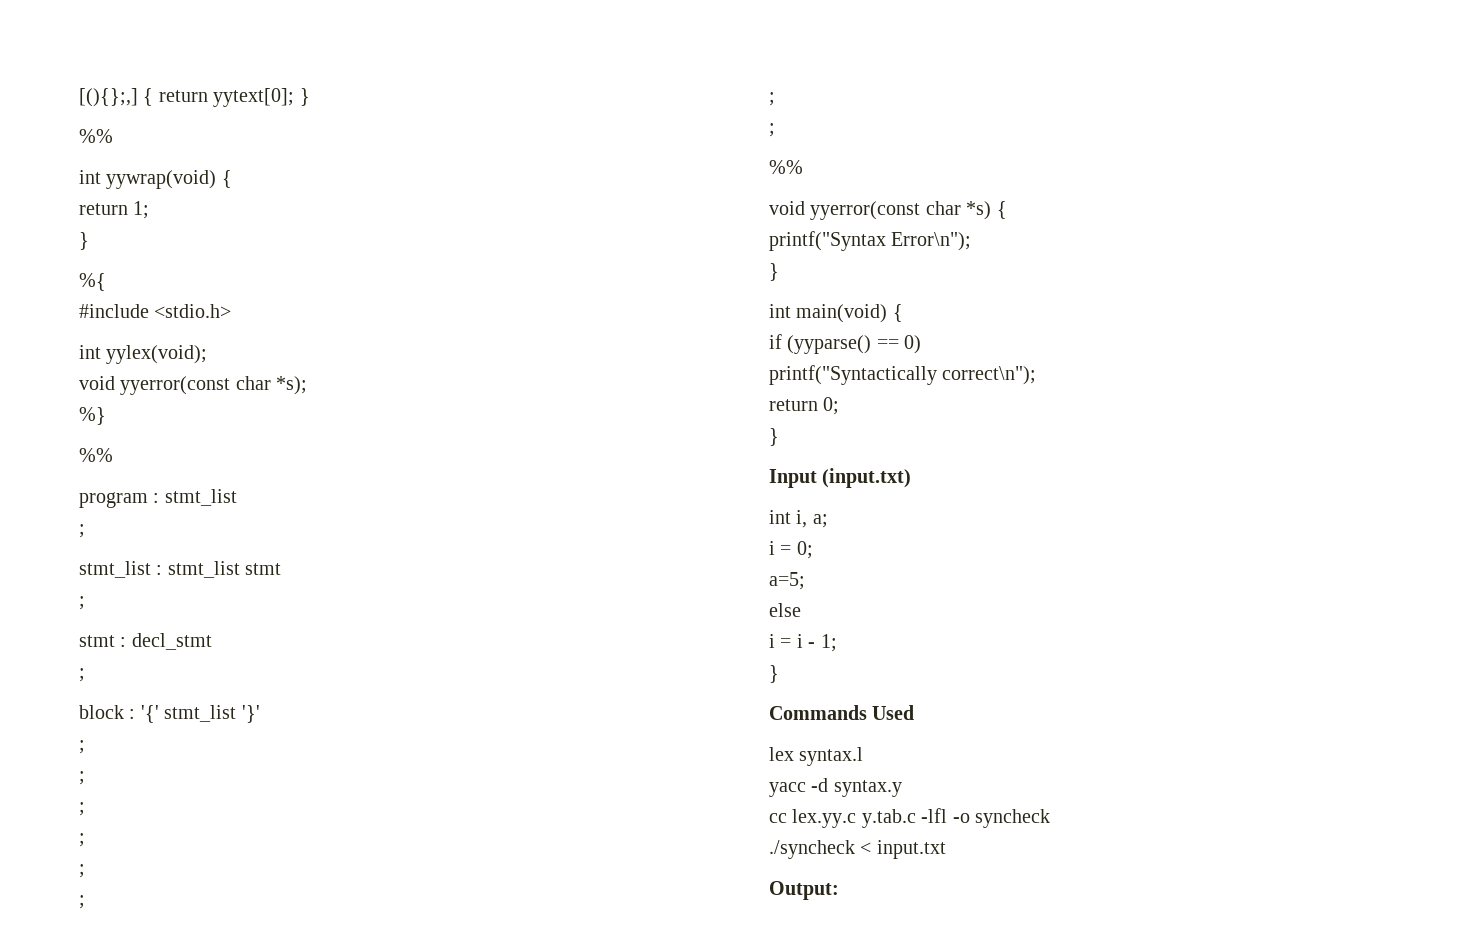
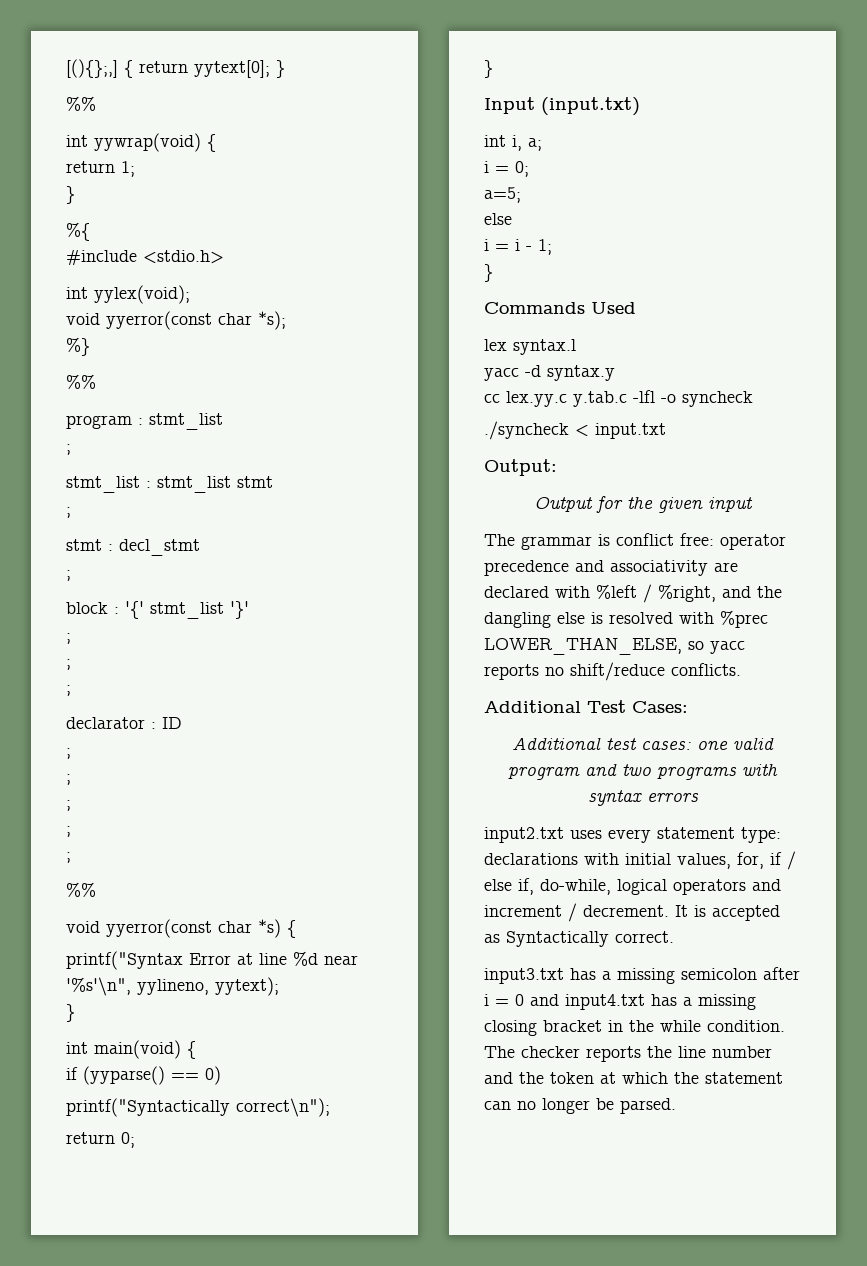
+ declarator : ID
- printf("Syntax Error\n");
+ printf("Syntax Error at line %d near '%s'\n", yylineno, yytext);
+ Output for the given input
+ The grammar is conflict free: operator precedence and associativity are declared with %left / %right, and the dangling else is resolved with %prec LOWER_THAN_ELSE, so yacc reports no shift/reduce conflicts.
+ Additional Test Cases:
+ Additional test cases: one valid program and two programs with syntax errors
+ input2.txt uses every statement type: declarations with initial values, for, if / else if, do-while, logical operators and increment / decrement. It is accepted as Syntactically correct.
+ input3.txt has a missing semicolon after i = 0 and input4.txt has a missing closing bracket in the while condition. The checker reports the line number and the token at which the statement can no longer be parsed.

